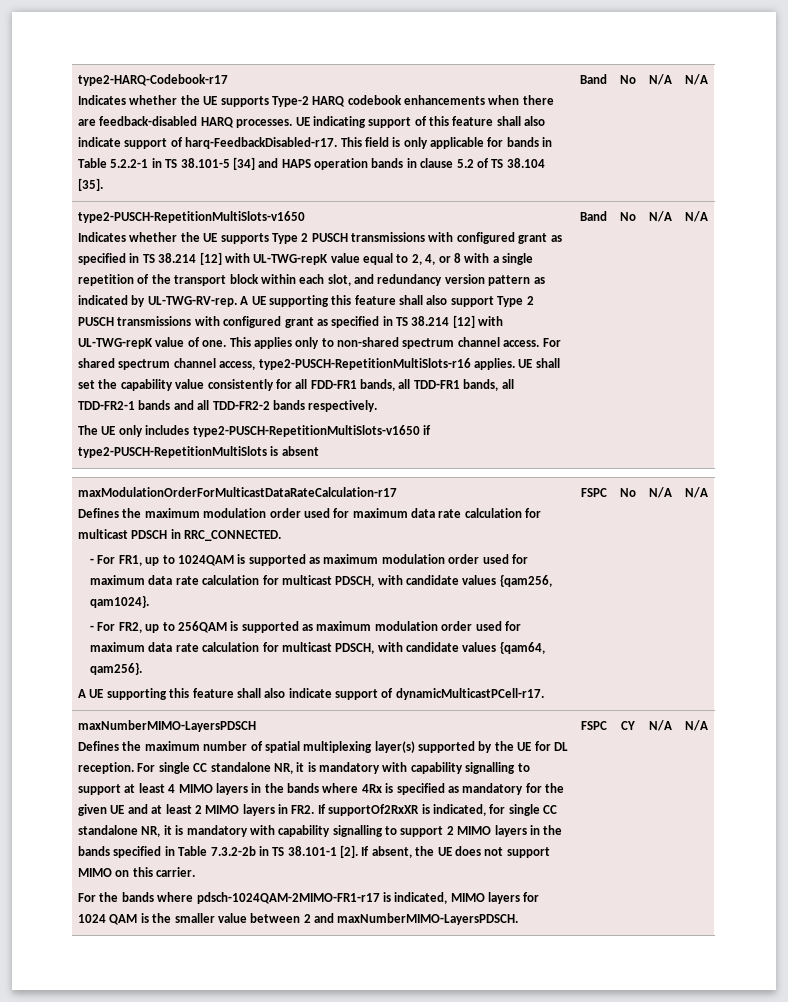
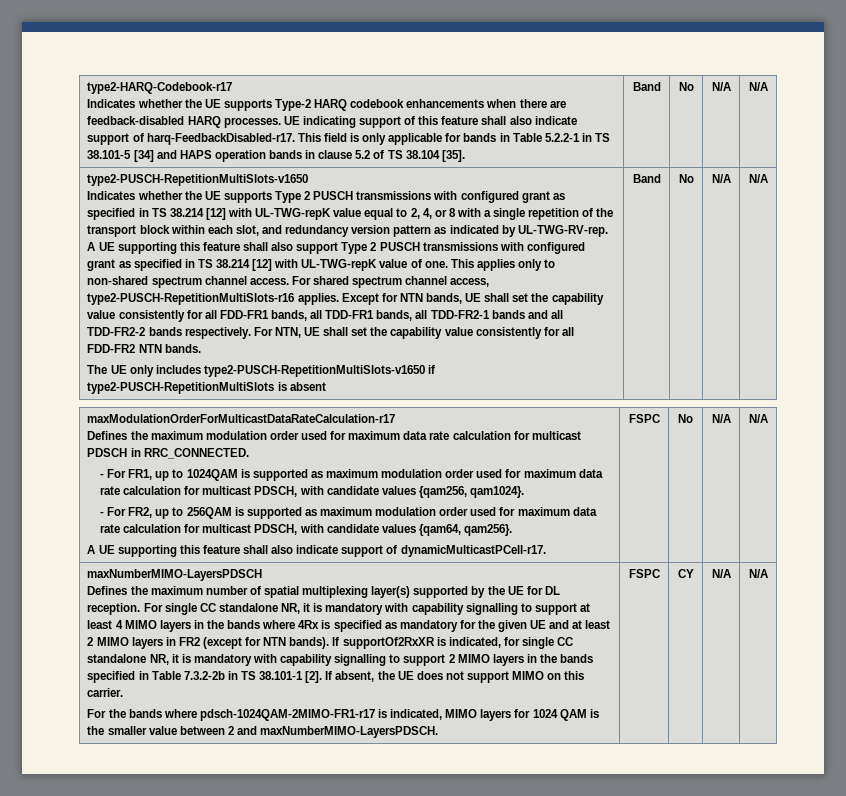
- UE shall set the capability value consistently for all FDD-FR1 bands, all TDD-FR1 bands, all TDD-FR2-1 bands and all TDD-FR2-2 bands respectively.
+ Except for NTN bands, UE shall set the capability value consistently for all FDD-FR1 bands, all TDD-FR1 bands, all TDD-FR2-1 bands and all TDD-FR2-2 bands respectively. For NTN, UE shall set the capability value consistently for all FDD-FR2 NTN bands.
- For single CC standalone NR, it is mandatory with capability signalling to support at least 4 MIMO layers in the bands where 4Rx is specified as mandatory for the given UE and at least 2 MIMO layers in FR2. If supportOf2RxXR is indicated, for single CC standalone NR, it is mandatory with capability signalling to support 2 MIMO layers in the bands specified in Table 7.3.2-2b in TS 38.101-1 [2].
+ For single CC standalone NR, it is mandatory with capability signalling to support at least 4 MIMO layers in the bands where 4Rx is specified as mandatory for the given UE and at least 2 MIMO layers in FR2 (except for NTN bands). If supportOf2RxXR is indicated, for single CC standalone NR, it is mandatory with capability signalling to support 2 MIMO layers in the bands specified in Table 7.3.2-2b in TS 38.101-1 [2].

